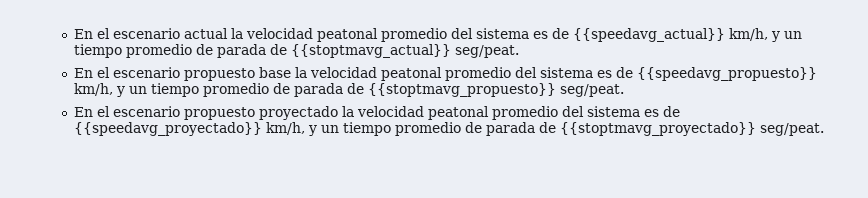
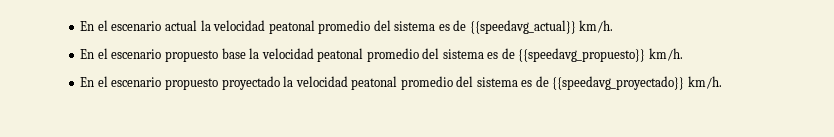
- En el escenario actual la velocidad peatonal promedio del sistema es de {{speedavg_actual}} km/h, y un tiempo promedio de parada de {{stoptmavg_actual}} seg/peat.
+ En el escenario actual la velocidad peatonal promedio del sistema es de {{speedavg_actual}} km/h.
- En el escenario propuesto base la velocidad peatonal promedio del sistema es de {{speedavg_propuesto}} km/h, y un tiempo promedio de parada de {{stoptmavg_propuesto}} seg/peat.
+ En el escenario propuesto base la velocidad peatonal promedio del sistema es de {{speedavg_propuesto}} km/h.
- En el escenario propuesto proyectado la velocidad peatonal promedio del sistema es de {{speedavg_proyectado}} km/h, y un tiempo promedio de parada de {{stoptmavg_proyectado}} seg/peat.
+ En el escenario propuesto proyectado la velocidad peatonal promedio del sistema es de {{speedavg_proyectado}} km/h.

